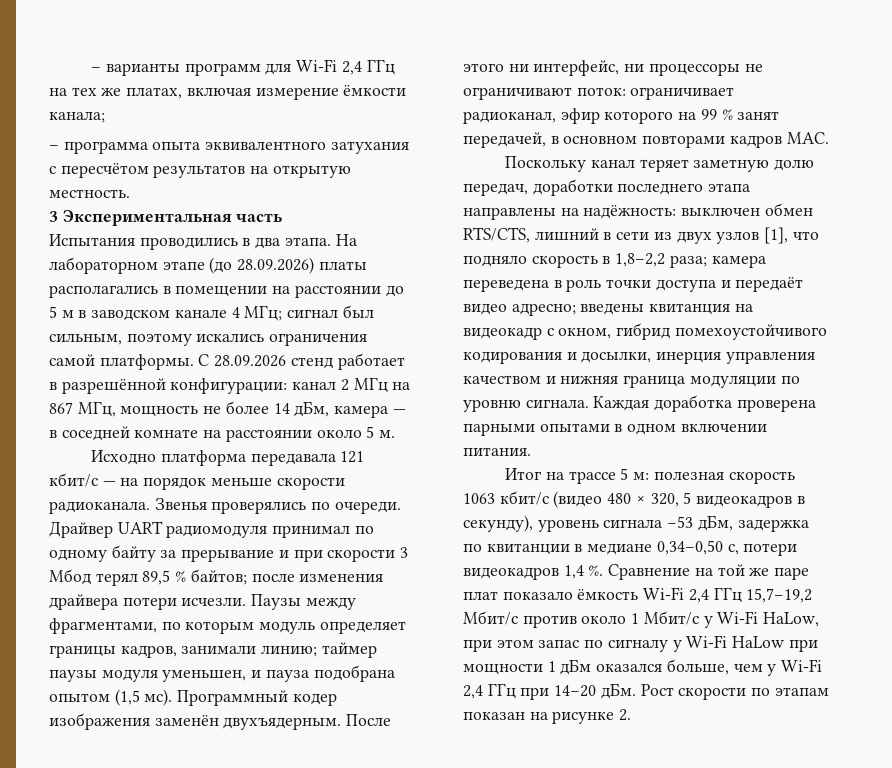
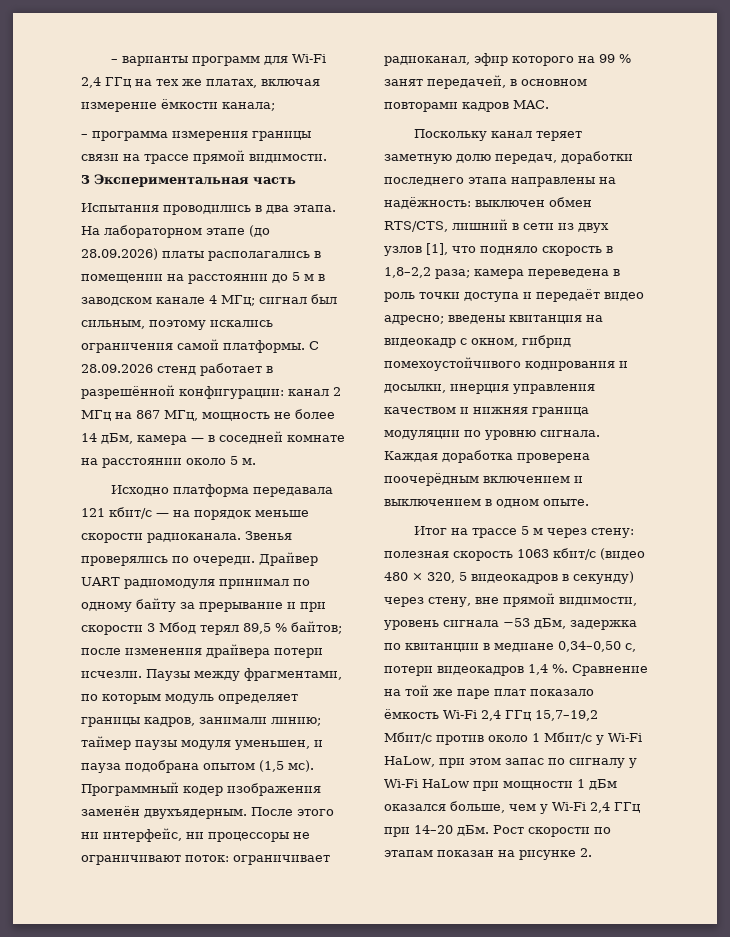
- – программа опыта эквивалентного затухания с пересчётом результатов на открытую местность.
+ – программа измерения границы связи на трассе прямой видимости.
- Каждая доработка проверена парными опытами в одном включении питания.
+ Каждая доработка проверена поочерёдным включением и выключением в одном опыте.
- Итог на трассе 5 м: полезная скорость 1063 кбит/с (видео 480 × 320, 5 видеокадров в секунду), уровень сигнала −53 дБм, задержка по квитанции в медиане 0,34–0,50 с, потери видеокадров 1,4 %.
+ Итог на трассе 5 м через стену: полезная скорость 1063 кбит/с (видео 480 × 320, 5 видеокадров в секунду) через стену, вне прямой видимости, уровень сигнала −53 дБм, задержка по квитанции в медиане 0,34–0,50 с, потери видеокадров 1,4 %.

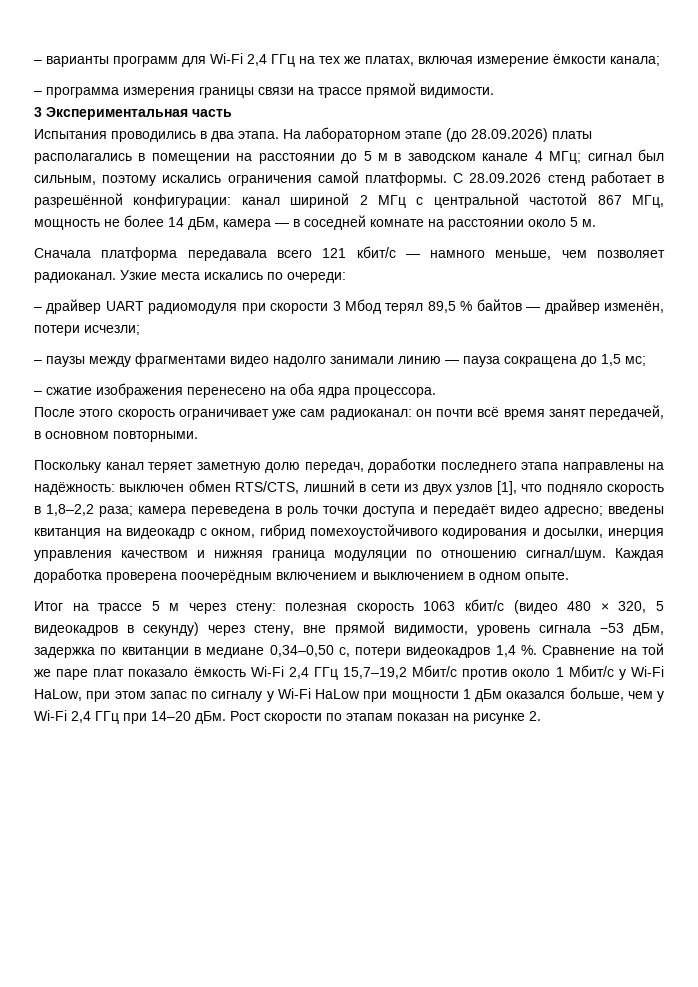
- С 28.09.2026 стенд работает в разрешённой конфигурации: канал 2 МГц на 867 МГц, мощность не более 14 дБм, камера — в соседней комнате на расстоянии около 5 м.
+ С 28.09.2026 стенд работает в разрешённой конфигурации: канал шириной 2 МГц с центральной частотой 867 МГц, мощность не более 14 дБм, камера — в соседней комнате на расстоянии около 5 м.
- Исходно платформа передавала 121 кбит/с — на порядок меньше скорости радиоканала. Звенья проверялись по очереди. Драйвер UART радиомодуля принимал по одному байту за прерывание и при скорости 3 Мбод терял 89,5 % байтов; после изменения драйвера потери исчезли. Паузы между фрагментами, по которым модуль определяет границы кадров, занимали линию; таймер паузы модуля уменьшен, и пауза подобрана опытом (1,5 мс). Программный кодер изображения заменён двухъядерным. После этого ни интерфейс, ни процессоры не ограничивают поток: ограничивает радиоканал, эфир которого на 99 % занят передачей, в основном повторами кадров MAC.
+ Сначала платформа передавала всего 121 кбит/с — намного меньше, чем позволяет радиоканал. Узкие места искались по очереди:
+ – драйвер UART радиомодуля при скорости 3 Мбод терял 89,5 % байтов — драйвер изменён, потери исчезли;
+ – паузы между фрагментами видео надолго занимали линию — пауза сокращена до 1,5 мс;
+ – сжатие изображения перенесено на оба ядра процессора.
+ После этого скорость ограничивает уже сам радиоканал: он почти всё время занят передачей, в основном повторными.
- Поскольку канал теряет заметную долю передач, доработки последнего этапа направлены на надёжность: выключен обмен RTS/CTS, лишний в сети из двух узлов [1], что подняло скорость в 1,8–2,2 раза; камера переведена в роль точки доступа и передаёт видео адресно; введены квитанция на видеокадр с окном, гибрид помехоустойчивого кодирования и досылки, инерция управления качеством и нижняя граница модуляции по уровню сигнала.
+ Поскольку канал теряет заметную долю передач, доработки последнего этапа направлены на надёжность: выключен обмен RTS/CTS, лишний в сети из двух узлов [1], что подняло скорость в 1,8–2,2 раза; камера переведена в роль точки доступа и передаёт видео адресно; введены квитанция на видеокадр с окном, гибрид помехоустойчивого кодирования и досылки, инерция управления качеством и нижняя граница модуляции по отношению сигнал/шум.

